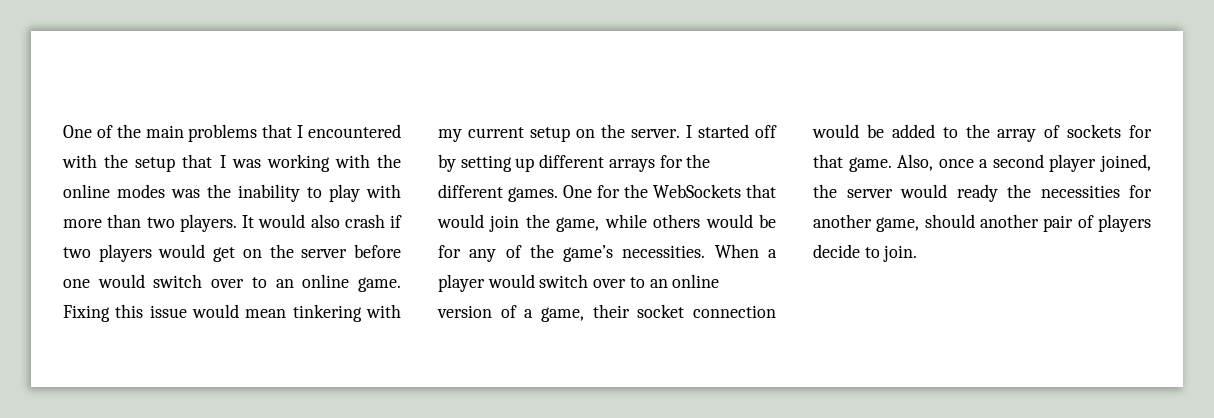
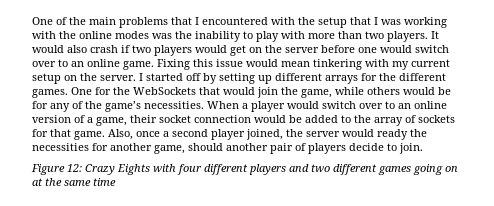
+ Figure 12: Crazy Eights with four different players and two different games going on at the same time

